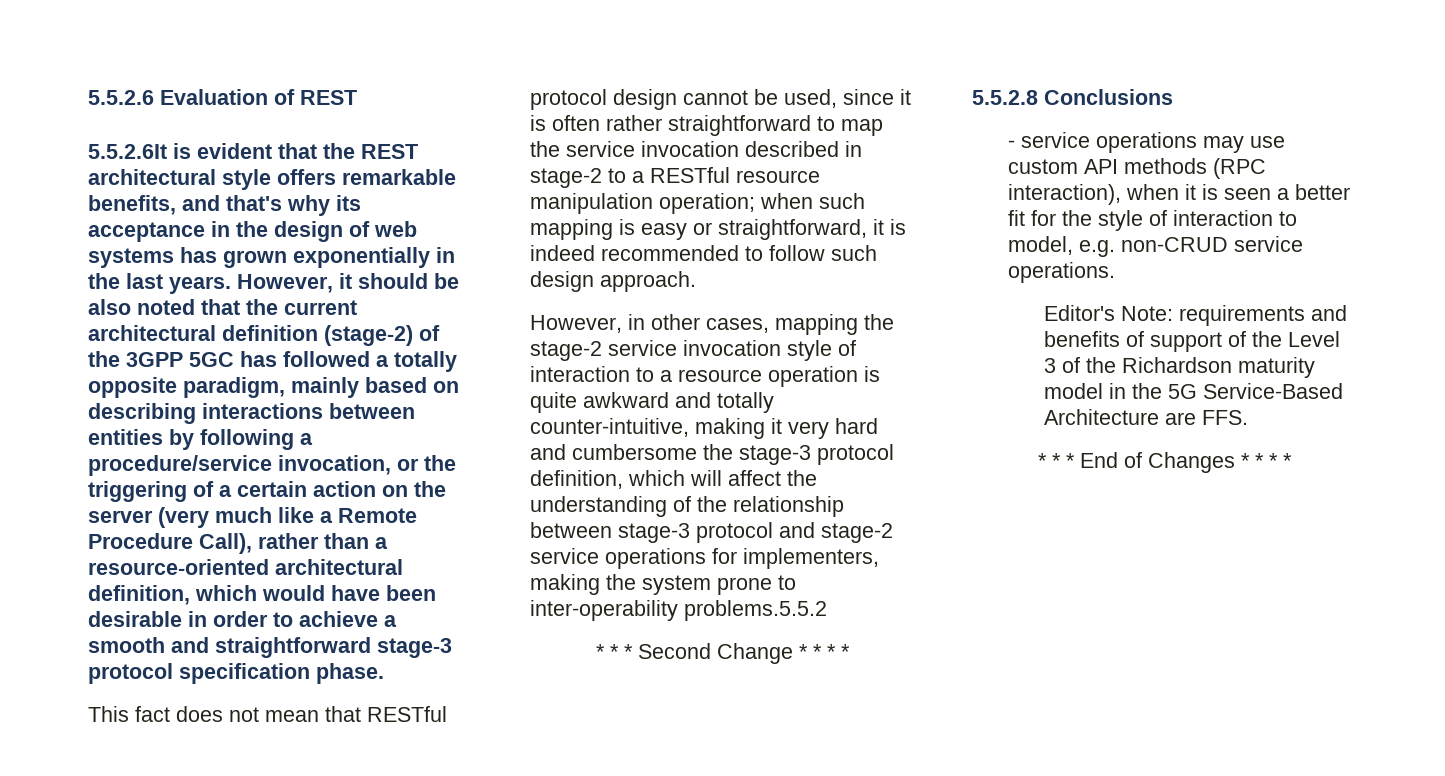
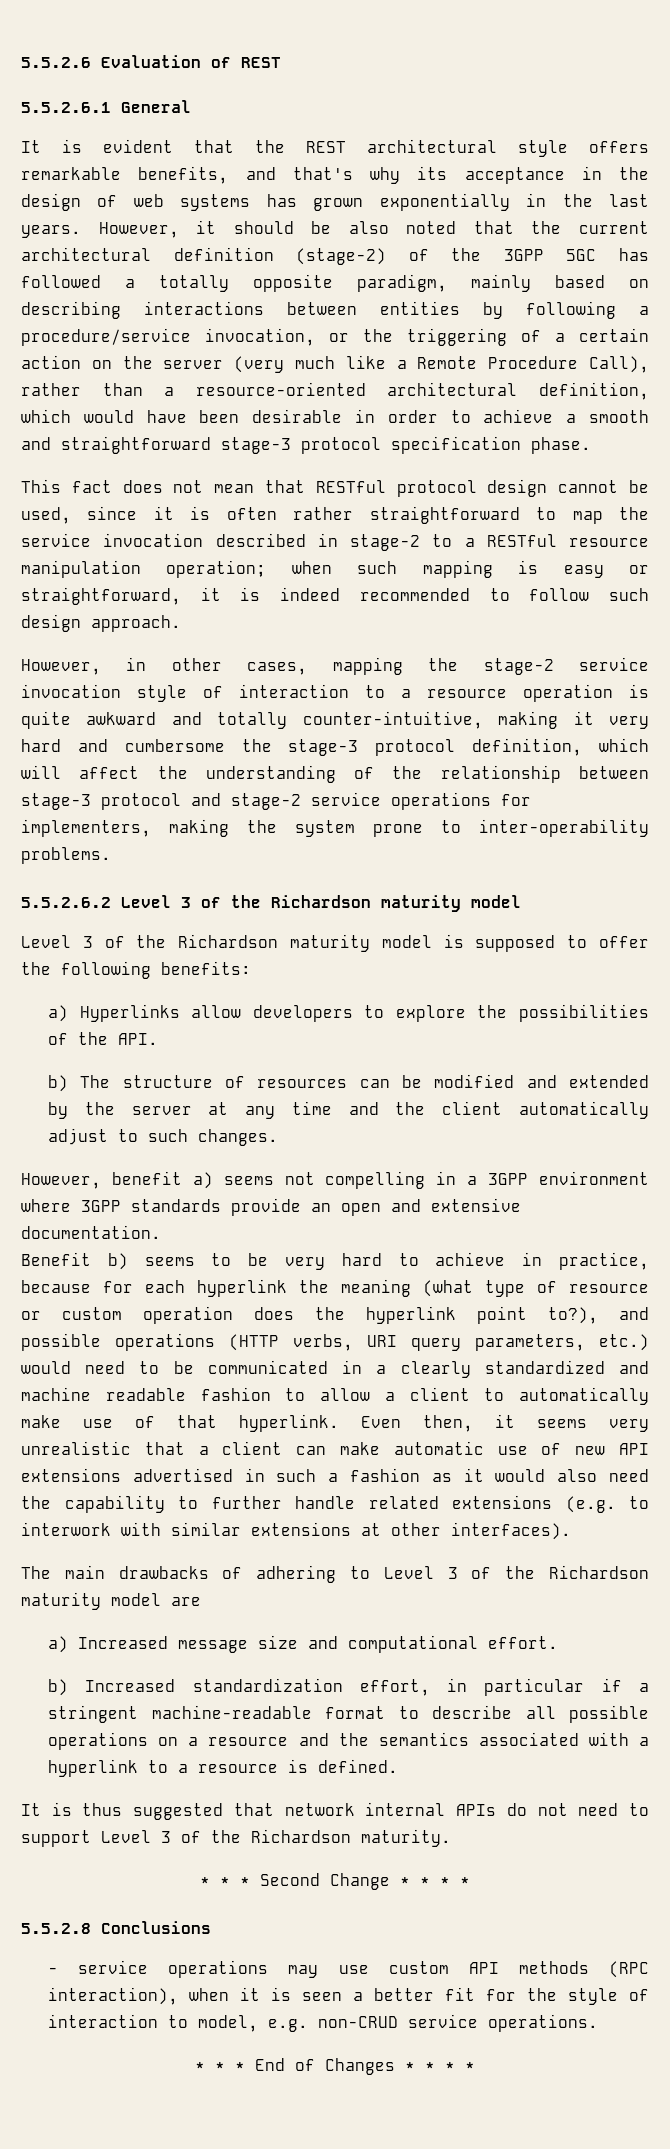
- 5.5.2.6It is evident that the REST architectural style offers remarkable benefits, and that's why its acceptance in the design of web systems has grown exponentially in the last years.
+ 5.5.2.6.1 General
+ It is evident that the REST architectural style offers remarkable benefits, and that's why its acceptance in the design of web systems has grown exponentially in the last years.
- However, in other cases, mapping the stage-2 service invocation style of interaction to a resource operation is quite awkward and totally counter-intuitive, making it very hard and cumbersome the stage-3 protocol definition, which will affect the understanding of the relationship between stage-3 protocol and stage-2 service operations for implementers, making the system prone to inter-operability problems.5.5.2
+ However, in other cases, mapping the stage-2 service invocation style of interaction to a resource operation is quite awkward and totally counter-intuitive, making it very hard and cumbersome the stage-3 protocol definition, which will affect the understanding of the relationship between stage-3 protocol and stage-2 service operations for implementers, making the system prone to inter-operability problems.
+ 5.5.2.6.2 Level 3 of the Richardson maturity model
+ Level 3 of the Richardson maturity model is supposed to offer the following benefits:
+ a) Hyperlinks allow developers to explore the possibilities of the API.
+ b) The structure of resources can be modified and extended by the server at any time and the client automatically adjust to such changes.
+ However, benefit a) seems not compelling in a 3GPP environment where 3GPP standards provide an open and extensive documentation.
+ Benefit b) seems to be very hard to achieve in practice, because for each hyperlink the meaning (what type of resource or custom operation does the hyperlink point to?), and possible operations (HTTP verbs, URI query parameters, etc.) would need to be communicated in a clearly standardized and machine readable fashion to allow a client to automatically make use of that hyperlink. Even then, it seems very unrealistic that a client can make automatic use of new API extensions advertised in such a fashion as it would also need the capability to further handle related extensions (e.g. to interwork with similar extensions at other interfaces).
+ The main drawbacks of adhering to Level 3 of the Richardson maturity model are
+ a) Increased message size and computational effort.
+ b) Increased standardization effort, in particular if a stringent machine-readable format to describe all possible operations on a resource and the semantics associated with a hyperlink to a resource is defined.
+ It is thus suggested that network internal APIs do not need to support Level 3 of the Richardson maturity.
- Editor's Note: requirements and benefits of support of the Level 3 of the Richardson maturity model in the 5G Service-Based Architecture are FFS.

